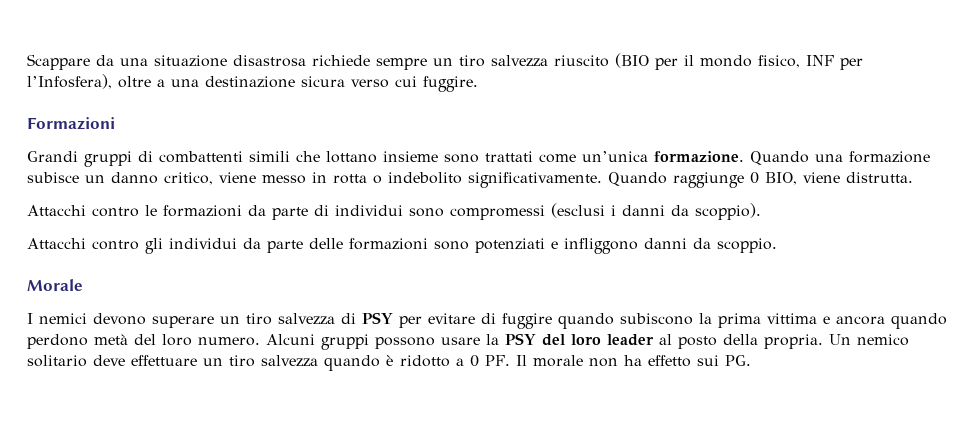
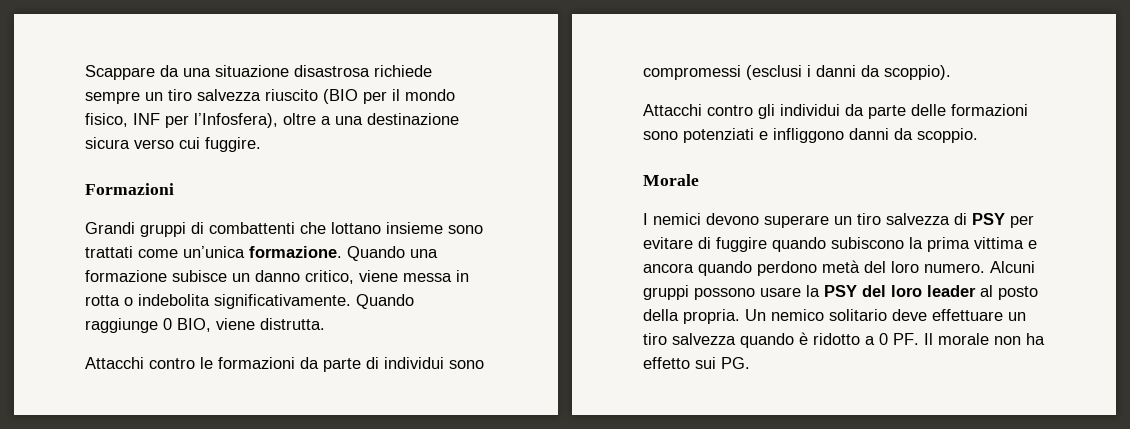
- Grandi gruppi di combattenti simili che lottano insieme sono trattati come un’unica formazione.
+ Grandi gruppi di combattenti che lottano insieme sono trattati come un’unica formazione.
- Quando una formazione subisce un danno critico, viene messo in rotta o indebolito significativamente.
+ Quando una formazione subisce un danno critico, viene messa in rotta o indebolita significativamente.

